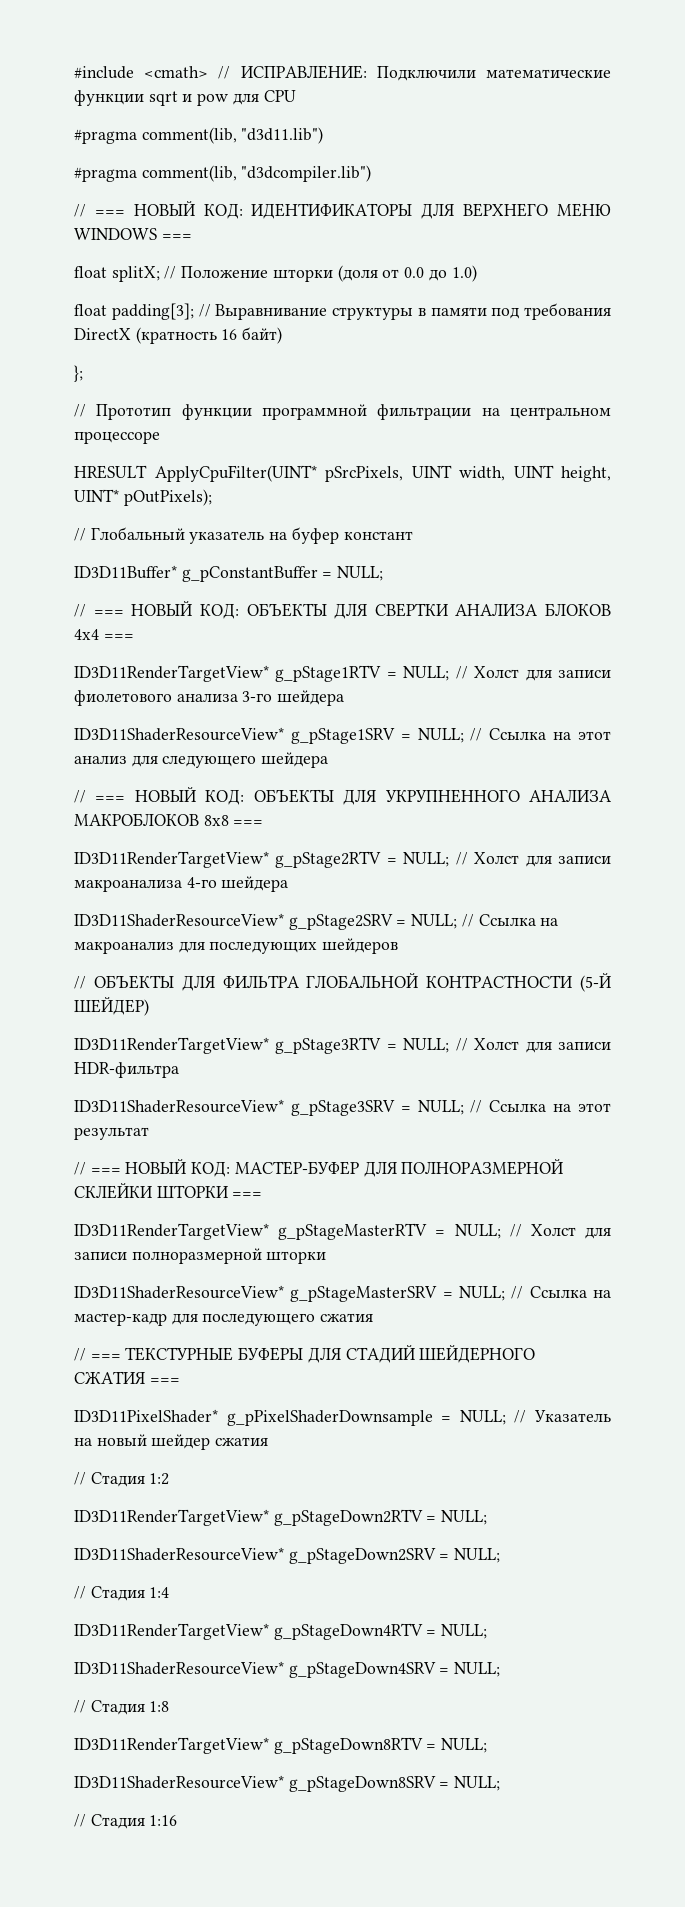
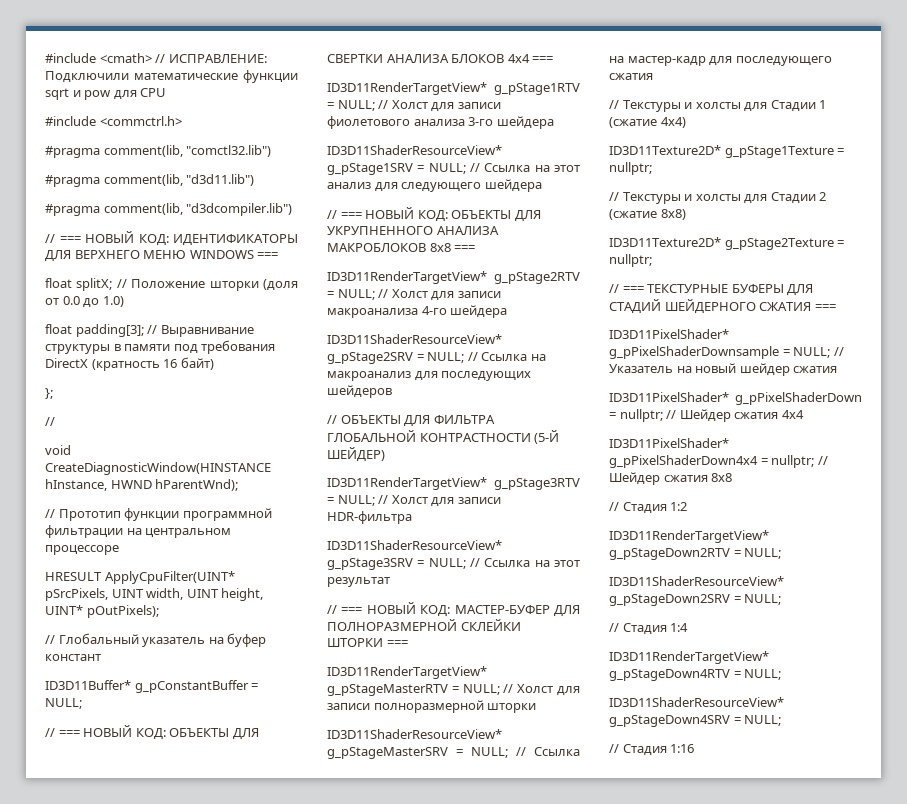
+ #include <commctrl.h>
+ #pragma comment(lib, "comctl32.lib")
  };
+ //
+ void CreateDiagnosticWindow(HINSTANCE hInstance, HWND hParentWnd);
+ // Текстуры и холсты для Стадии 1 (сжатие 4х4)
+ ID3D11Texture2D* g_pStage1Texture = nullptr;
+ // Текстуры и холсты для Стадии 2 (сжатие 8х8)
+ ID3D11Texture2D* g_pStage2Texture = nullptr;
+ ID3D11PixelShader* g_pPixelShaderDown = nullptr; // Шейдер сжатия 4х4
+ ID3D11PixelShader* g_pPixelShaderDown4x4 = nullptr; // Шейдер сжатия 8х8
- // Стадия 1:8
- ID3D11RenderTargetView* g_pStageDown8RTV = NULL;
- ID3D11ShaderResourceView* g_pStageDown8SRV = NULL;

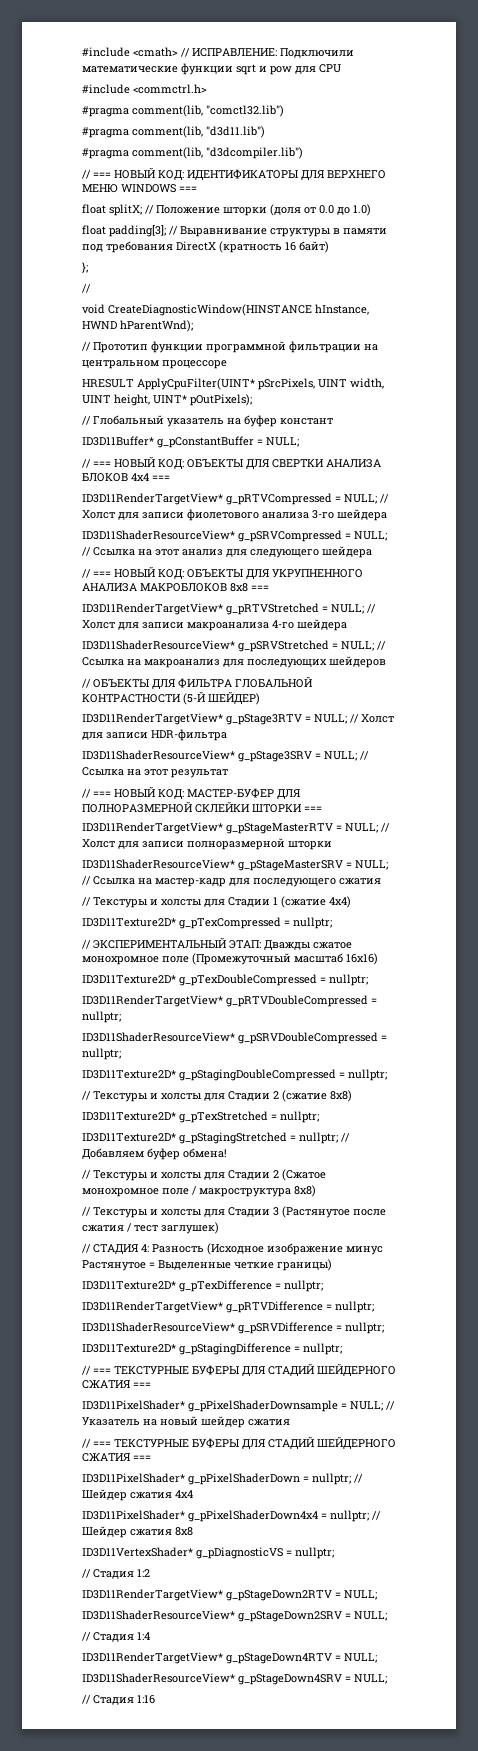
- ID3D11RenderTargetView* g_pStage1RTV = NULL; // Холст для записи фиолетового анализа 3-го шейдера
+ ID3D11RenderTargetView* g_pRTVCompressed = NULL; // Холст для записи фиолетового анализа 3-го шейдера
- ID3D11ShaderResourceView* g_pStage1SRV = NULL; // Ссылка на этот анализ для следующего шейдера
+ ID3D11ShaderResourceView* g_pSRVCompressed = NULL; // Ссылка на этот анализ для следующего шейдера
- ID3D11RenderTargetView* g_pStage2RTV = NULL; // Холст для записи макроанализа 4-го шейдера
+ ID3D11RenderTargetView* g_pRTVStretched = NULL; // Холст для записи макроанализа 4-го шейдера
- ID3D11ShaderResourceView* g_pStage2SRV = NULL; // Ссылка на макроанализ для последующих шейдеров
+ ID3D11ShaderResourceView* g_pSRVStretched = NULL; // Ссылка на макроанализ для последующих шейдеров
- ID3D11Texture2D* g_pStage1Texture = nullptr;
+ ID3D11Texture2D* g_pTexCompressed = nullptr;
+ // ЭКСПЕРИМЕНТАЛЬНЫЙ ЭТАП: Дважды сжатое монохромное поле (Промежуточный масштаб 16х16)
+ ID3D11Texture2D* g_pTexDoubleCompressed = nullptr;
+ ID3D11RenderTargetView* g_pRTVDoubleCompressed = nullptr;
+ ID3D11ShaderResourceView* g_pSRVDoubleCompressed = nullptr;
+ ID3D11Texture2D* g_pStagingDoubleCompressed = nullptr;
- ID3D11Texture2D* g_pStage2Texture = nullptr;
+ ID3D11Texture2D* g_pTexStretched = nullptr;
+ ID3D11Texture2D* g_pStagingStretched = nullptr; // Добавляем буфер обмена!
+ // Текстуры и холсты для Стадии 2 (Сжатое монохромное поле / макроструктура 8х8)
+ // Текстуры и холсты для Стадии 3 (Растянутое после сжатия / тест заглушек)
+ // СТАДИЯ 4: Разность (Исходное изображение минус Растянутое = Выделенные четкие границы)
+ ID3D11Texture2D* g_pTexDifference = nullptr;
+ ID3D11RenderTargetView* g_pRTVDifference = nullptr;
+ ID3D11ShaderResourceView* g_pSRVDifference = nullptr;
+ ID3D11Texture2D* g_pStagingDifference = nullptr;
  ID3D11PixelShader* g_pPixelShaderDownsample = NULL; // Указатель на новый шейдер сжатия
+ // === ТЕКСТУРНЫЕ БУФЕРЫ ДЛЯ СТАДИЙ ШЕЙДЕРНОГО СЖАТИЯ ===
+ ID3D11VertexShader* g_pDiagnosticVS = nullptr;

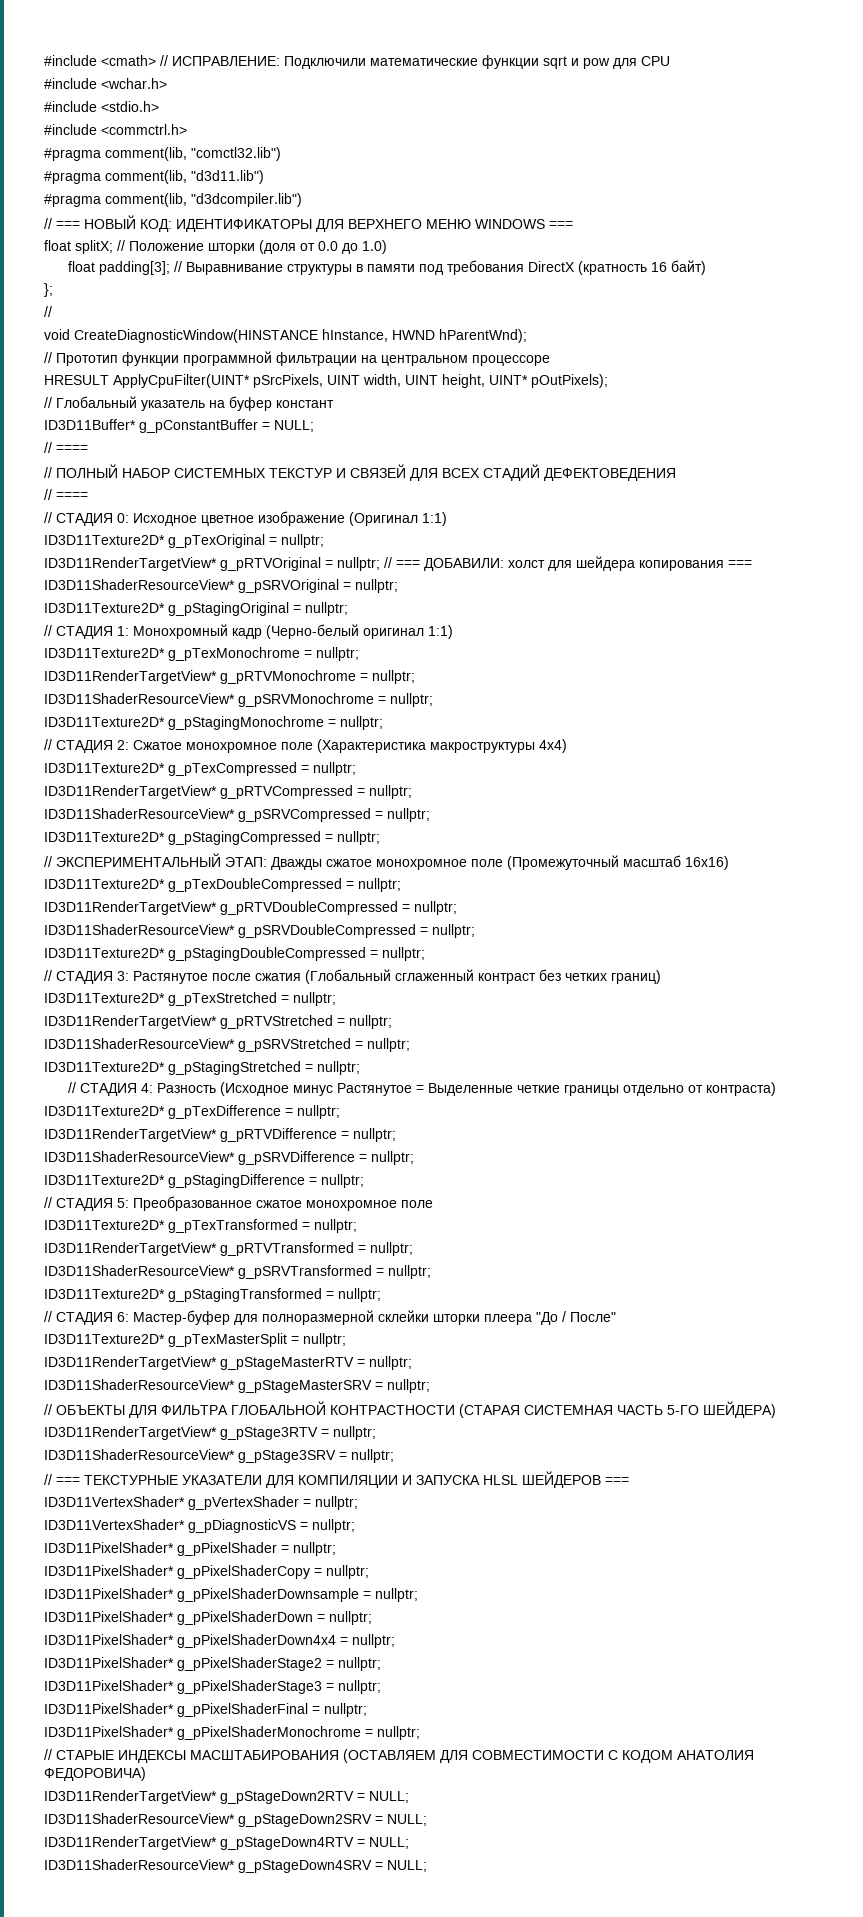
+ #include <wchar.h>
+ #include <stdio.h>
  ID3D11Buffer* g_pConstantBuffer = NULL;
- // === НОВЫЙ КОД: ОБЪЕКТЫ ДЛЯ СВЕРТКИ АНАЛИЗА БЛОКОВ 4х4 ===
- ID3D11RenderTargetView* g_pRTVCompressed = NULL; // Холст для записи фиолетового анализа 3-го шейдера
- ID3D11ShaderResourceView* g_pSRVCompressed = NULL; // Ссылка на этот анализ для следующего шейдера
- // === НОВЫЙ КОД: ОБЪЕКТЫ ДЛЯ УКРУПНЕННОГО АНАЛИЗА МАКРОБЛОКОВ 8х8 ===
- ID3D11RenderTargetView* g_pRTVStretched = NULL; // Холст для записи макроанализа 4-го шейдера
- ID3D11ShaderResourceView* g_pSRVStretched = NULL; // Ссылка на макроанализ для последующих шейдеров
- // ОБЪЕКТЫ ДЛЯ ФИЛЬТРА ГЛОБАЛЬНОЙ КОНТРАСТНОСТИ (5-Й ШЕЙДЕР)
- ID3D11RenderTargetView* g_pStage3RTV = NULL; // Холст для записи HDR-фильтра
- ID3D11ShaderResourceView* g_pStage3SRV = NULL; // Ссылка на этот результат
- // === НОВЫЙ КОД: МАСТЕР-БУФЕР ДЛЯ ПОЛНОРАЗМЕРНОЙ СКЛЕЙКИ ШТОРКИ ===
- ID3D11RenderTargetView* g_pStageMasterRTV = NULL; // Холст для записи полноразмерной шторки
- ID3D11ShaderResourceView* g_pStageMasterSRV = NULL; // Ссылка на мастер-кадр для последующего сжатия
- // Текстуры и холсты для Стадии 1 (сжатие 4х4)
+ // ====
+ // ПОЛНЫЙ НАБОР СИСТЕМНЫХ ТЕКСТУР И СВЯЗЕЙ ДЛЯ ВСЕХ СТАДИЙ ДЕФЕКТОВЕДЕНИЯ
+ // ====
+ // СТАДИЯ 0: Исходное цветное изображение (Оригинал 1:1)
+ ID3D11Texture2D* g_pTexOriginal = nullptr;
+ ID3D11RenderTargetView* g_pRTVOriginal = nullptr; // === ДОБАВИЛИ: холст для шейдера копирования ===
+ ID3D11ShaderResourceView* g_pSRVOriginal = nullptr;
+ ID3D11Texture2D* g_pStagingOriginal = nullptr;
+ // СТАДИЯ 1: Монохромный кадр (Черно-белый оригинал 1:1)
+ ID3D11Texture2D* g_pTexMonochrome = nullptr;
+ ID3D11RenderTargetView* g_pRTVMonochrome = nullptr;
+ ID3D11ShaderResourceView* g_pSRVMonochrome = nullptr;
+ ID3D11Texture2D* g_pStagingMonochrome = nullptr;
+ // СТАДИЯ 2: Сжатое монохромное поле (Характеристика макроструктуры 4х4)
  ID3D11Texture2D* g_pTexCompressed = nullptr;
+ ID3D11RenderTargetView* g_pRTVCompressed = nullptr;
+ ID3D11ShaderResourceView* g_pSRVCompressed = nullptr;
+ ID3D11Texture2D* g_pStagingCompressed = nullptr;
- // Текстуры и холсты для Стадии 2 (сжатие 8х8)
+ // СТАДИЯ 3: Растянутое после сжатия (Глобальный сглаженный контраст без четких границ)
  ID3D11Texture2D* g_pTexStretched = nullptr;
- ID3D11Texture2D* g_pStagingStretched = nullptr; // Добавляем буфер обмена!
- // Текстуры и холсты для Стадии 2 (Сжатое монохромное поле / макроструктура 8х8)
- // Текстуры и холсты для Стадии 3 (Растянутое после сжатия / тест заглушек)
+ ID3D11RenderTargetView* g_pRTVStretched = nullptr;
+ ID3D11ShaderResourceView* g_pSRVStretched = nullptr;
+ ID3D11Texture2D* g_pStagingStretched = nullptr;
- // СТАДИЯ 4: Разность (Исходное изображение минус Растянутое = Выделенные четкие границы)
+ // СТАДИЯ 4: Разность (Исходное минус Растянутое = Выделенные четкие границы отдельно от контраста)
  ID3D11Texture2D* g_pStagingDifference = nullptr;
- // === ТЕКСТУРНЫЕ БУФЕРЫ ДЛЯ СТАДИЙ ШЕЙДЕРНОГО СЖАТИЯ ===
- ID3D11PixelShader* g_pPixelShaderDownsample = NULL; // Указатель на новый шейдер сжатия
- // === ТЕКСТУРНЫЕ БУФЕРЫ ДЛЯ СТАДИЙ ШЕЙДЕРНОГО СЖАТИЯ ===
- ID3D11PixelShader* g_pPixelShaderDown = nullptr; // Шейдер сжатия 4х4
- ID3D11PixelShader* g_pPixelShaderDown4x4 = nullptr; // Шейдер сжатия 8х8
+ // СТАДИЯ 5: Преобразованное сжатое монохромное поле
+ ID3D11Texture2D* g_pTexTransformed = nullptr;
+ ID3D11RenderTargetView* g_pRTVTransformed = nullptr;
+ ID3D11ShaderResourceView* g_pSRVTransformed = nullptr;
+ ID3D11Texture2D* g_pStagingTransformed = nullptr;
+ // СТАДИЯ 6: Мастер-буфер для полноразмерной склейки шторки плеера "До / После"
+ ID3D11Texture2D* g_pTexMasterSplit = nullptr;
+ ID3D11RenderTargetView* g_pStageMasterRTV = nullptr;
+ ID3D11ShaderResourceView* g_pStageMasterSRV = nullptr;
+ // ОБЪЕКТЫ ДЛЯ ФИЛЬТРА ГЛОБАЛЬНОЙ КОНТРАСТНОСТИ (СТАРАЯ СИСТЕМНАЯ ЧАСТЬ 5-ГО ШЕЙДЕРА)
+ ID3D11RenderTargetView* g_pStage3RTV = nullptr;
+ ID3D11ShaderResourceView* g_pStage3SRV = nullptr;
+ // === ТЕКСТУРНЫЕ УКАЗАТЕЛИ ДЛЯ КОМПИЛЯЦИИ И ЗАПУСКА HLSL ШЕЙДЕРОВ ===
+ ID3D11VertexShader* g_pVertexShader = nullptr;
  ID3D11VertexShader* g_pDiagnosticVS = nullptr;
- // Стадия 1:2
+ ID3D11PixelShader* g_pPixelShader = nullptr;
+ ID3D11PixelShader* g_pPixelShaderCopy = nullptr;
+ ID3D11PixelShader* g_pPixelShaderDownsample = nullptr;
+ ID3D11PixelShader* g_pPixelShaderDown = nullptr;
+ ID3D11PixelShader* g_pPixelShaderDown4x4 = nullptr;
+ ID3D11PixelShader* g_pPixelShaderStage2 = nullptr;
+ ID3D11PixelShader* g_pPixelShaderStage3 = nullptr;
+ ID3D11PixelShader* g_pPixelShaderFinal = nullptr;
+ ID3D11PixelShader* g_pPixelShaderMonochrome = nullptr;
+ // СТАРЫЕ ИНДЕКСЫ МАСШТАБИРОВАНИЯ (ОСТАВЛЯЕМ ДЛЯ СОВМЕСТИМОСТИ С КОДОМ АНАТОЛИЯ ФЕДОРОВИЧА)
- // Стадия 1:4
- // Стадия 1:16

